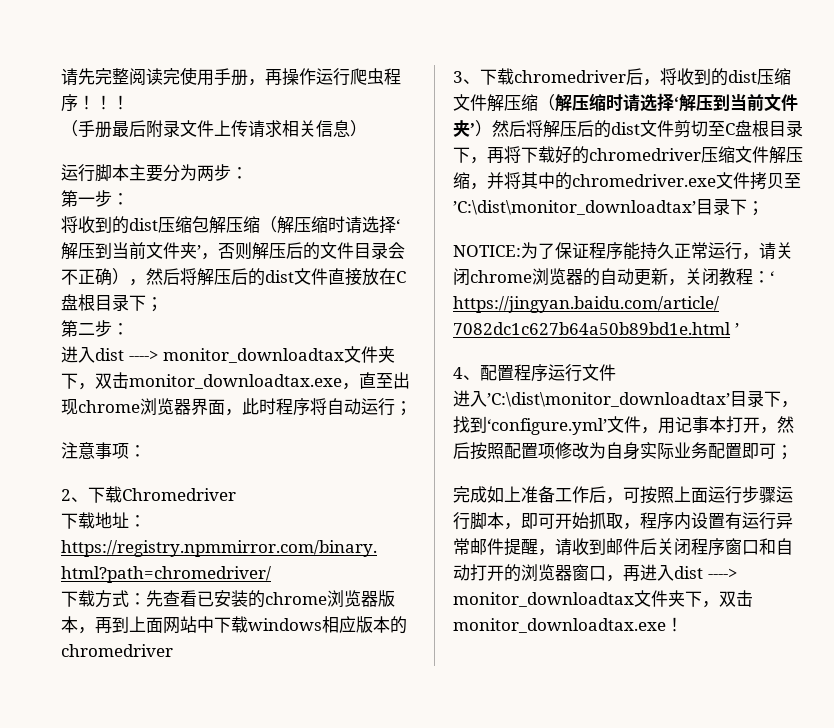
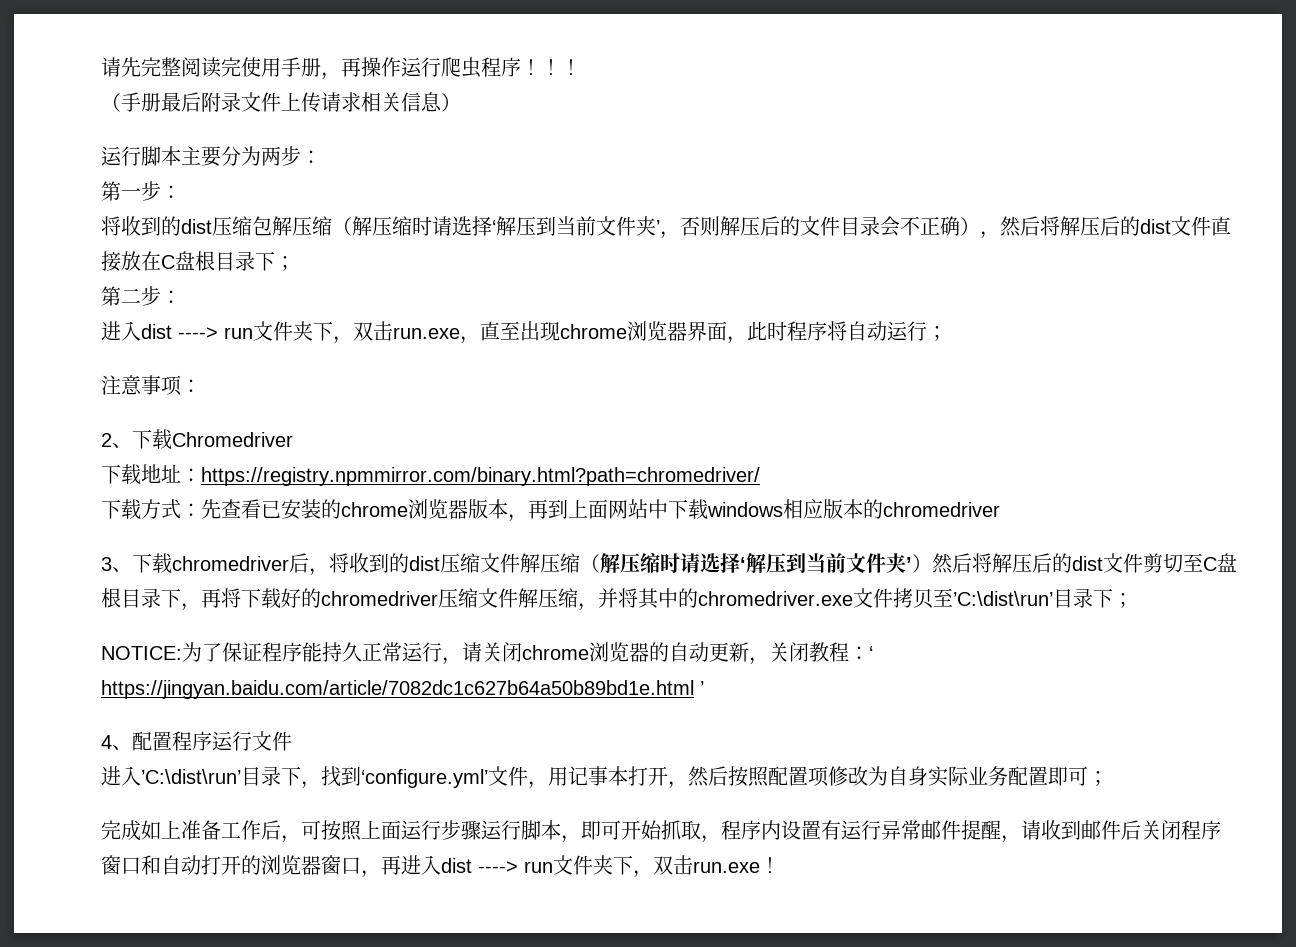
- 进入dist ----> monitor_downloadtax文件夹下，双击monitor_downloadtax.exe，直至出现chrome浏览器界面，此时程序将自动运行；
+ 进入dist ----> run文件夹下，双击run.exe，直至出现chrome浏览器界面，此时程序将自动运行；
- 3、下载chromedriver后，将收到的dist压缩文件解压缩（解压缩时请选择‘解压到当前文件夹’）然后将解压后的dist文件剪切至C盘根目录下，再将下载好的chromedriver压缩文件解压缩，并将其中的chromedriver.exe文件拷贝至’C:\dist\monitor_downloadtax’目录下；
+ 3、下载chromedriver后，将收到的dist压缩文件解压缩（解压缩时请选择‘解压到当前文件夹’）然后将解压后的dist文件剪切至C盘根目录下，再将下载好的chromedriver压缩文件解压缩，并将其中的chromedriver.exe文件拷贝至’C:\dist\run’目录下；
- 进入’C:\dist\monitor_downloadtax’目录下，找到‘configure.yml’文件，用记事本打开，然后按照配置项修改为自身实际业务配置即可；
+ 进入’C:\dist\run’目录下，找到‘configure.yml’文件，用记事本打开，然后按照配置项修改为自身实际业务配置即可；
- 完成如上准备工作后，可按照上面运行步骤运行脚本，即可开始抓取，程序内设置有运行异常邮件提醒，请收到邮件后关闭程序窗口和自动打开的浏览器窗口，再进入dist ----> monitor_downloadtax文件夹下，双击monitor_downloadtax.exe！
+ 完成如上准备工作后，可按照上面运行步骤运行脚本，即可开始抓取，程序内设置有运行异常邮件提醒，请收到邮件后关闭程序窗口和自动打开的浏览器窗口，再进入dist ----> run文件夹下，双击run.exe！

